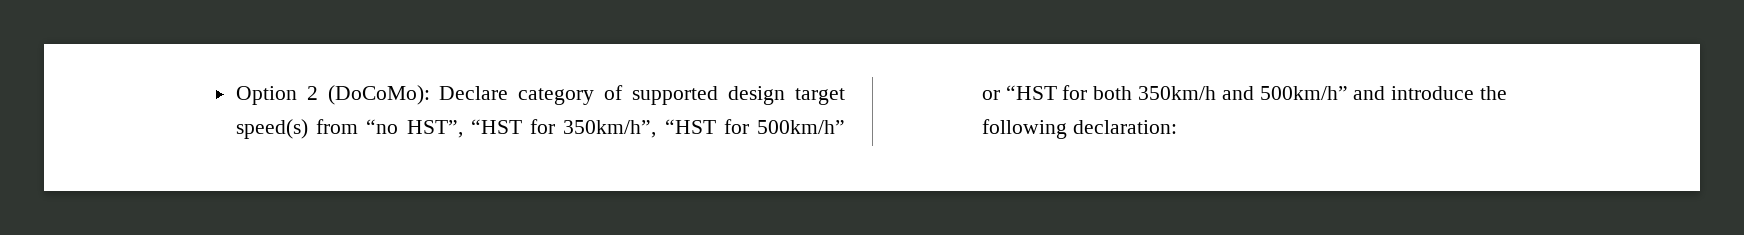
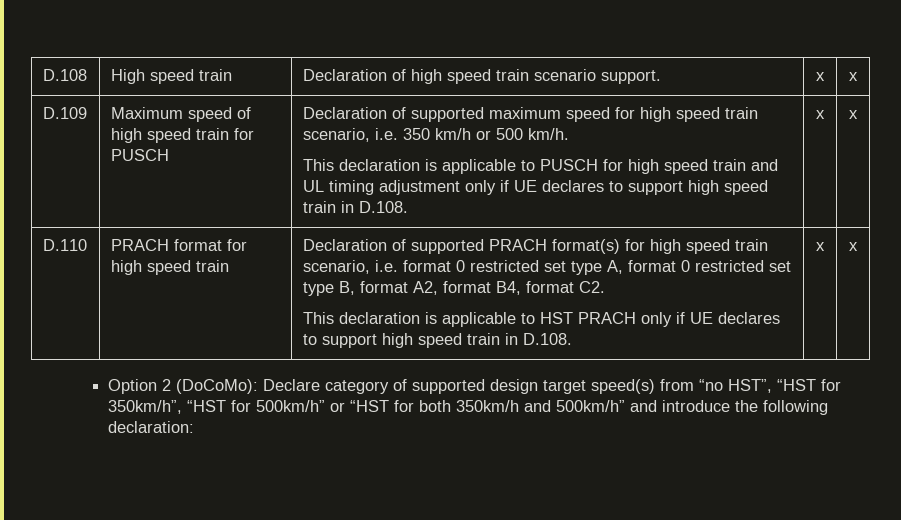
+ D.108 | High speed train | Declaration of high speed train scenario support. | x | x
+ D.109 | Maximum speed of high speed train for PUSCH | Declaration of supported maximum speed for high speed train scenario, i.e. 350 km/h or 500 km/h.
+ This declaration is applicable to PUSCH for high speed train and UL timing adjustment only if UE declares to support high speed train in D.108. | x | x
+ D.110 | PRACH format for high speed train | Declaration of supported PRACH format(s) for high speed train scenario, i.e. format 0 restricted set type A, format 0 restricted set type B, format A2, format B4, format C2.
+ This declaration is applicable to HST PRACH only if UE declares to support high speed train in D.108. | x | x

